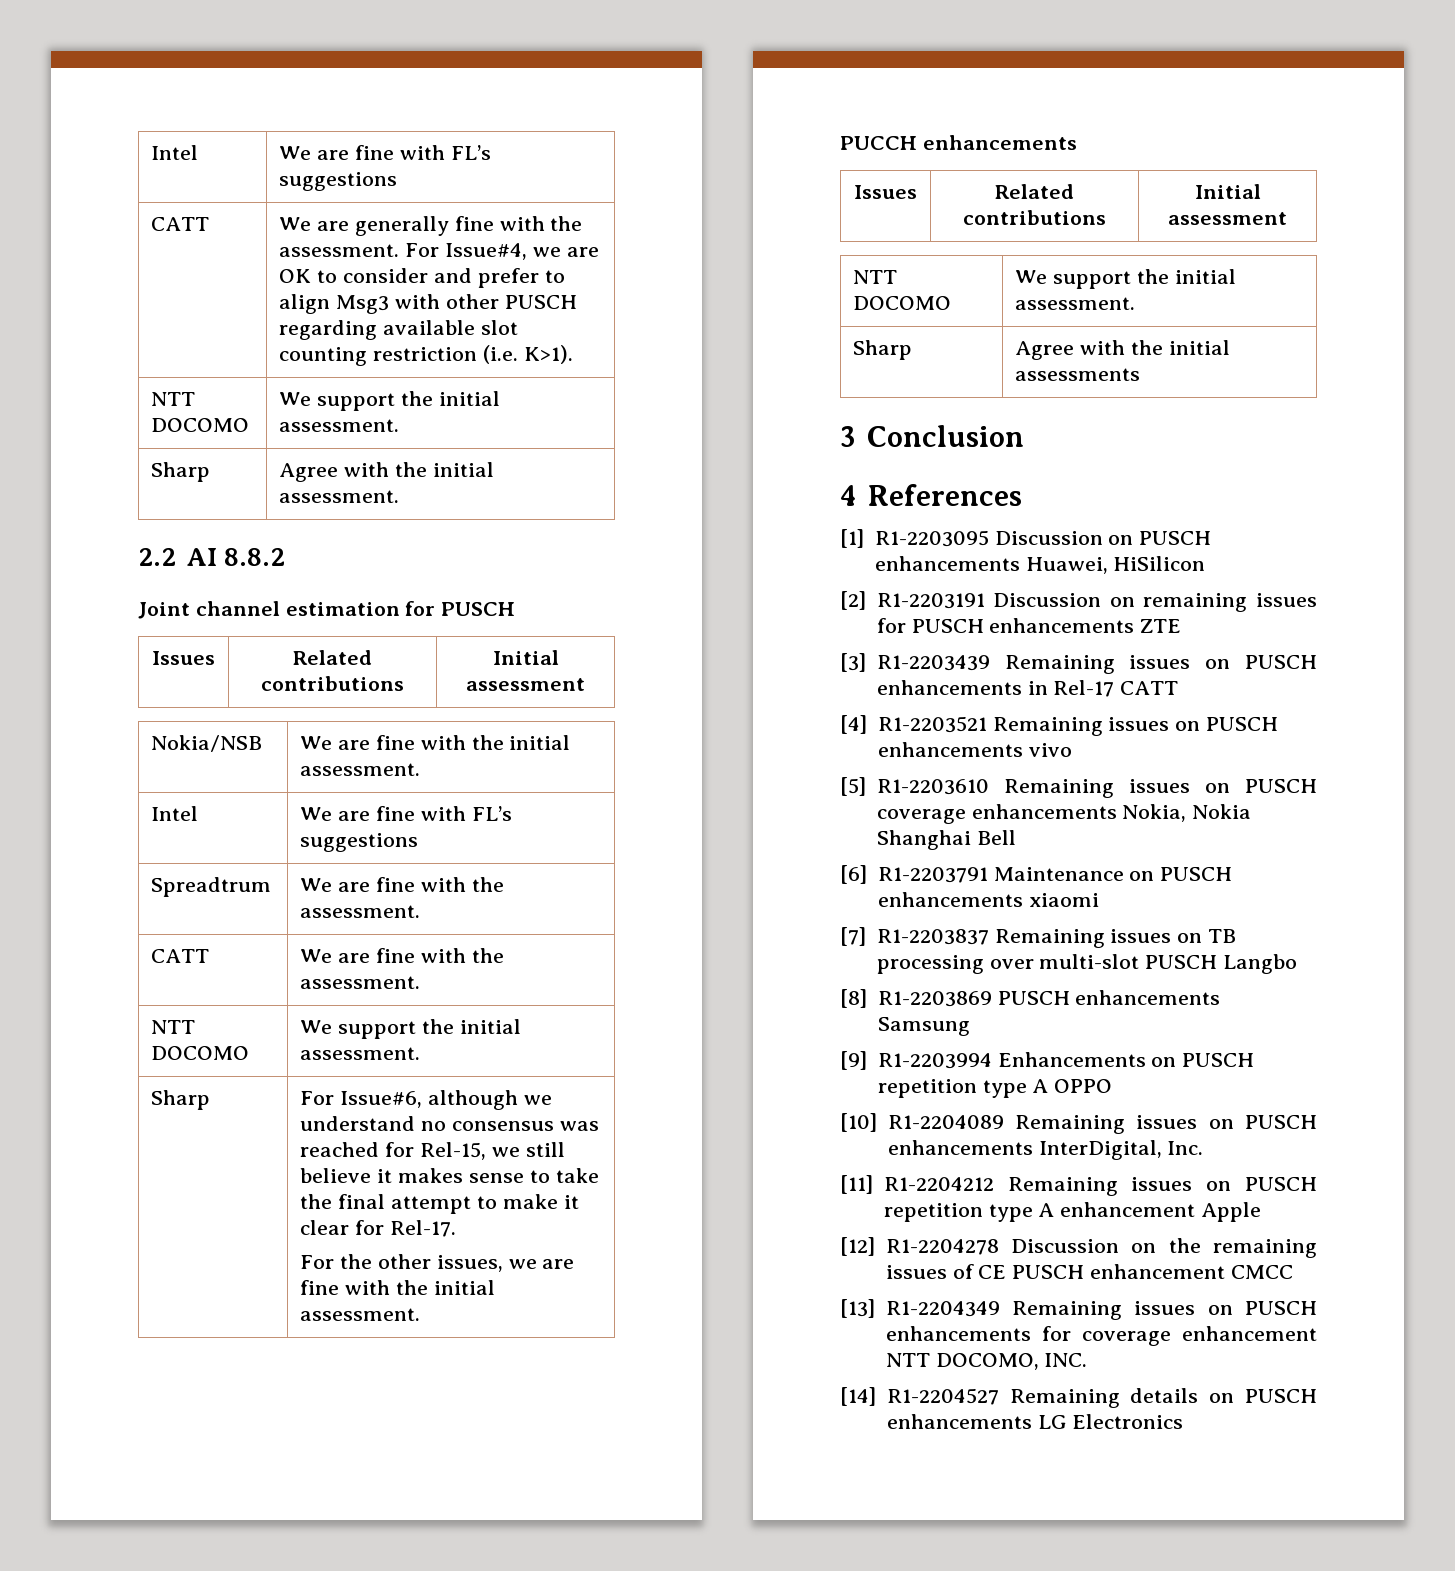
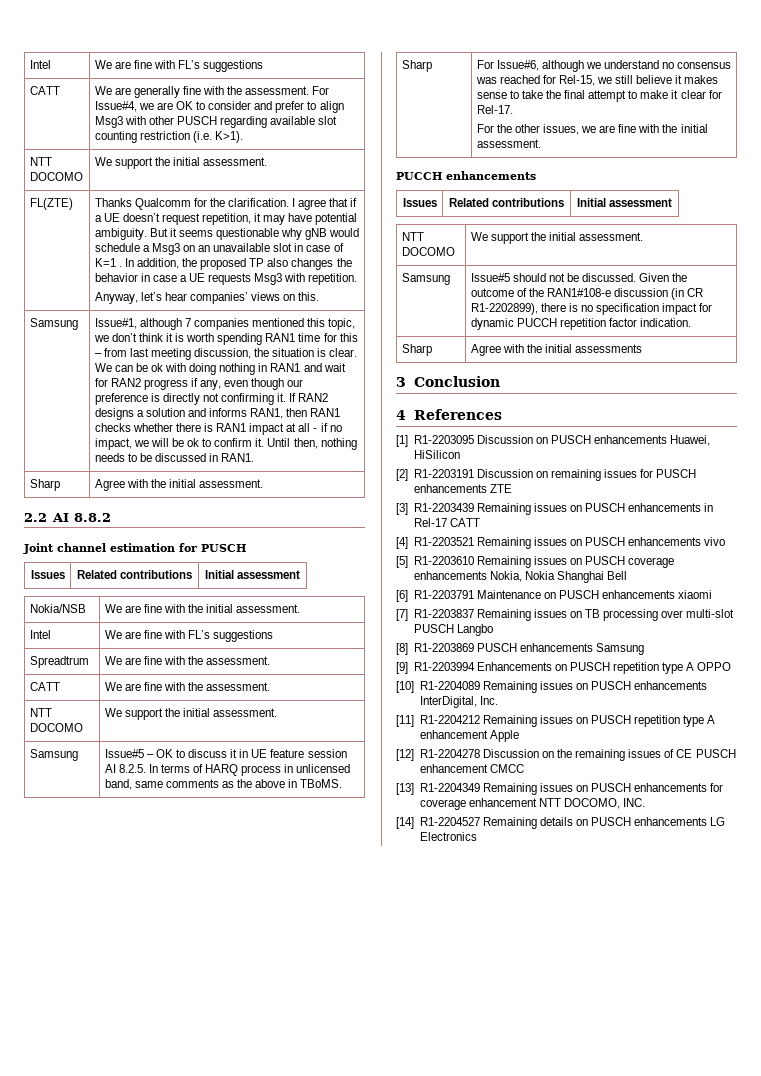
+ FL(ZTE) | Thanks Qualcomm for the clarification. I agree that if a UE doesn’t request repetition, it may have potential ambiguity. But it seems questionable why gNB would schedule a Msg3 on an unavailable slot in case of K=1 . In addition, the proposed TP also changes the behavior in case a UE requests Msg3 with repetition.
+ Anyway, let’s hear companies’ views on this.
+ Samsung | Issue#1, although 7 companies mentioned this topic, we don’t think it is worth spending RAN1 time for this – from last meeting discussion, the situation is clear. We can be ok with doing nothing in RAN1 and wait for RAN2 progress if any, even though our preference is directly not confirming it. If RAN2 designs a solution and informs RAN1, then RAN1 checks whether there is RAN1 impact at all - if no impact, we will be ok to confirm it. Until then, nothing needs to be discussed in RAN1.
+ Samsung | Issue#5 – OK to discuss it in UE feature session AI 8.2.5. In terms of HARQ process in unlicensed band, same comments as the above in TBoMS.
+ Samsung | Issue#5 should not be discussed. Given the outcome of the RAN1#108-e discussion (in CR R1-2202899), there is no specification impact for dynamic PUCCH repetition factor indication.

